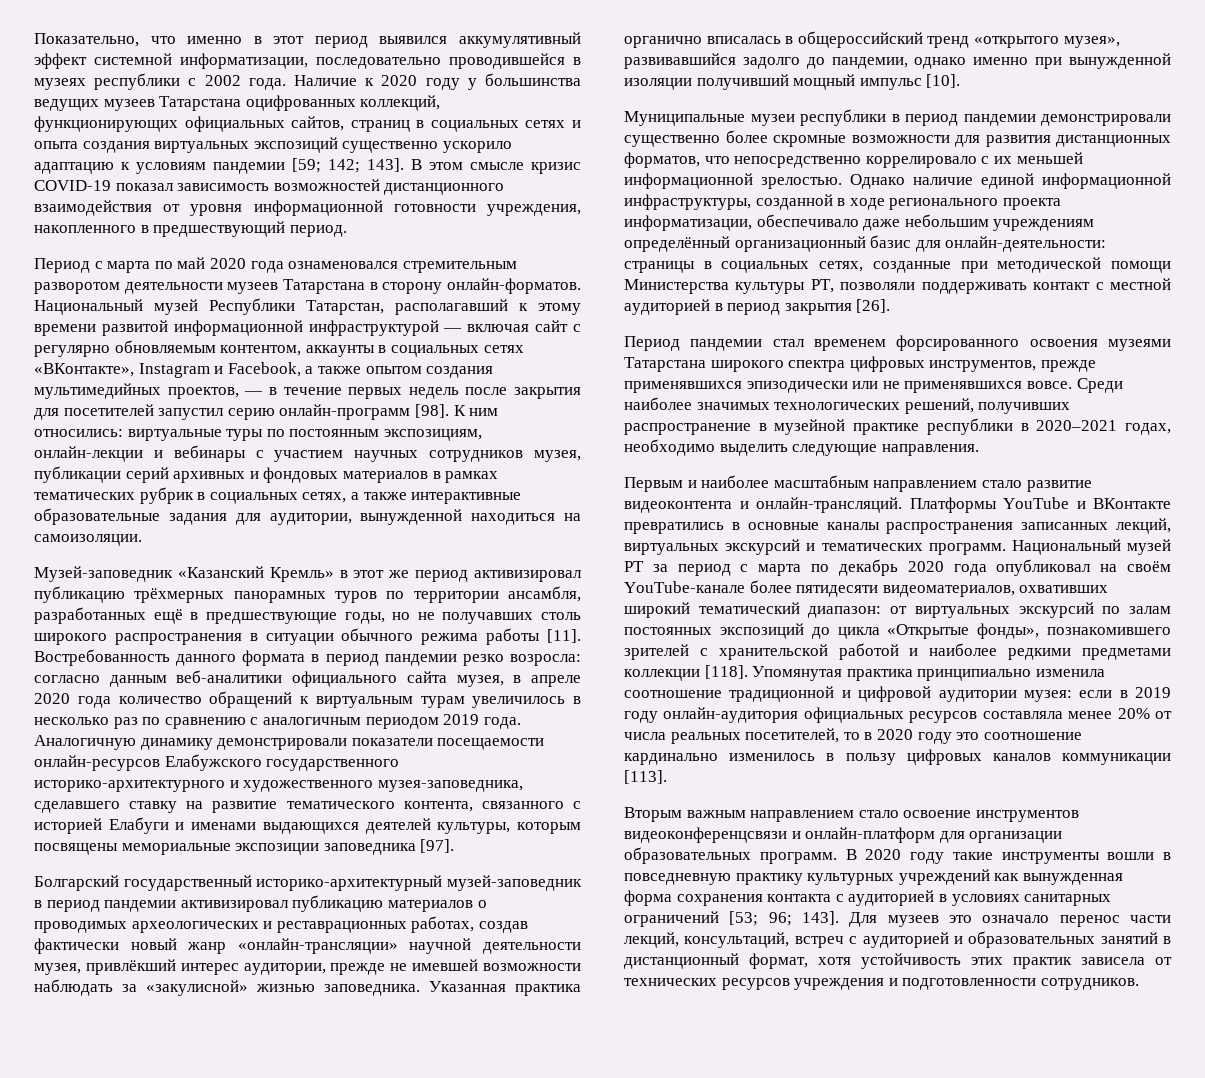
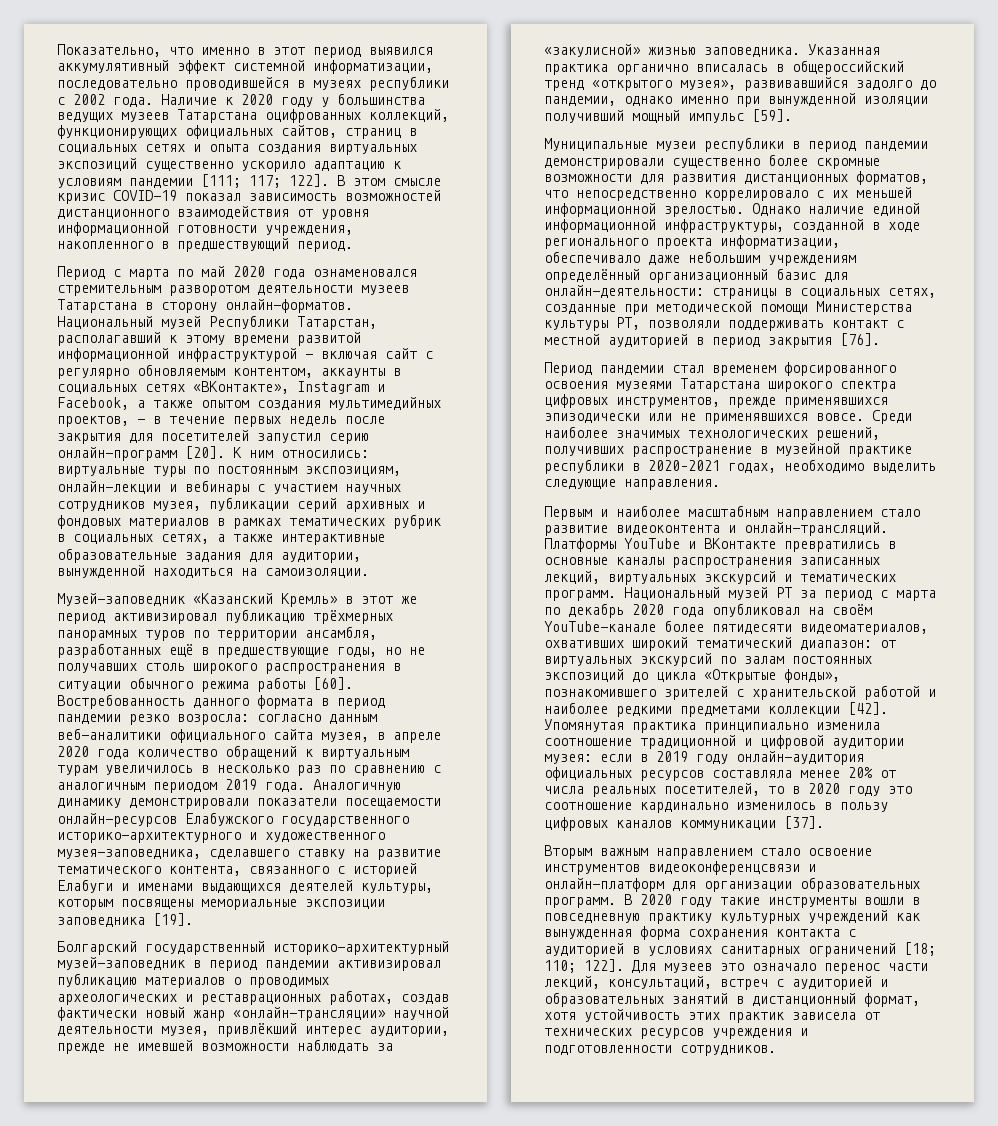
- Наличие к 2020 году у большинства ведущих музеев Татарстана оцифрованных коллекций, функционирующих официальных сайтов, страниц в социальных сетях и опыта создания виртуальных экспозиций существенно ускорило адаптацию к условиям пандемии [59; 142; 143].
+ Наличие к 2020 году у большинства ведущих музеев Татарстана оцифрованных коллекций, функционирующих официальных сайтов, страниц в социальных сетях и опыта создания виртуальных экспозиций существенно ускорило адаптацию к условиям пандемии [111; 117; 122].
- Национальный музей Республики Татарстан, располагавший к этому времени развитой информационной инфраструктурой — включая сайт с регулярно обновляемым контентом, аккаунты в социальных сетях «ВКонтакте», Instagram и Facebook, а также опытом создания мультимедийных проектов, — в течение первых недель после закрытия для посетителей запустил серию онлайн-программ [98].
+ Национальный музей Республики Татарстан, располагавший к этому времени развитой информационной инфраструктурой — включая сайт с регулярно обновляемым контентом, аккаунты в социальных сетях «ВКонтакте», Instagram и Facebook, а также опытом создания мультимедийных проектов, — в течение первых недель после закрытия для посетителей запустил серию онлайн-программ [20].
- Музей-заповедник «Казанский Кремль» в этот же период активизировал публикацию трёхмерных панорамных туров по территории ансамбля, разработанных ещё в предшествующие годы, но не получавших столь широкого распространения в ситуации обычного режима работы [11].
+ Музей-заповедник «Казанский Кремль» в этот же период активизировал публикацию трёхмерных панорамных туров по территории ансамбля, разработанных ещё в предшествующие годы, но не получавших столь широкого распространения в ситуации обычного режима работы [60].
- Аналогичную динамику демонстрировали показатели посещаемости онлайн-ресурсов Елабужского государственного историко-архитектурного и художественного музея-заповедника, сделавшего ставку на развитие тематического контента, связанного с историей Елабуги и именами выдающихся деятелей культуры, которым посвящены мемориальные экспозиции заповедника [97].
+ Аналогичную динамику демонстрировали показатели посещаемости онлайн-ресурсов Елабужского государственного историко-архитектурного и художественного музея-заповедника, сделавшего ставку на развитие тематического контента, связанного с историей Елабуги и именами выдающихся деятелей культуры, которым посвящены мемориальные экспозиции заповедника [19].
- Указанная практика органично вписалась в общероссийский тренд «открытого музея», развивавшийся задолго до пандемии, однако именно при вынужденной изоляции получивший мощный импульс [10].
+ Указанная практика органично вписалась в общероссийский тренд «открытого музея», развивавшийся задолго до пандемии, однако именно при вынужденной изоляции получивший мощный импульс [59].
- Однако наличие единой информационной инфраструктуры, созданной в ходе регионального проекта информатизации, обеспечивало даже небольшим учреждениям определённый организационный базис для онлайн-деятельности: страницы в социальных сетях, созданные при методической помощи Министерства культуры РТ, позволяли поддерживать контакт с местной аудиторией в период закрытия [26].
+ Однако наличие единой информационной инфраструктуры, созданной в ходе регионального проекта информатизации, обеспечивало даже небольшим учреждениям определённый организационный базис для онлайн-деятельности: страницы в социальных сетях, созданные при методической помощи Министерства культуры РТ, позволяли поддерживать контакт с местной аудиторией в период закрытия [76].
- Национальный музей РТ за период с марта по декабрь 2020 года опубликовал на своём YouTube-канале более пятидесяти видеоматериалов, охвативших широкий тематический диапазон: от виртуальных экскурсий по залам постоянных экспозиций до цикла «Открытые фонды», познакомившего зрителей с хранительской работой и наиболее редкими предметами коллекции [118].
+ Национальный музей РТ за период с марта по декабрь 2020 года опубликовал на своём YouTube-канале более пятидесяти видеоматериалов, охвативших широкий тематический диапазон: от виртуальных экскурсий по залам постоянных экспозиций до цикла «Открытые фонды», познакомившего зрителей с хранительской работой и наиболее редкими предметами коллекции [42].
- Упомянутая практика принципиально изменила соотношение традиционной и цифровой аудитории музея: если в 2019 году онлайн-аудитория официальных ресурсов составляла менее 20% от числа реальных посетителей, то в 2020 году это соотношение кардинально изменилось в пользу цифровых каналов коммуникации [113].
+ Упомянутая практика принципиально изменила соотношение традиционной и цифровой аудитории музея: если в 2019 году онлайн-аудитория официальных ресурсов составляла менее 20% от числа реальных посетителей, то в 2020 году это соотношение кардинально изменилось в пользу цифровых каналов коммуникации [37].
- В 2020 году такие инструменты вошли в повседневную практику культурных учреждений как вынужденная форма сохранения контакта с аудиторией в условиях санитарных ограничений [53; 96; 143].
+ В 2020 году такие инструменты вошли в повседневную практику культурных учреждений как вынужденная форма сохранения контакта с аудиторией в условиях санитарных ограничений [18; 110; 122].

